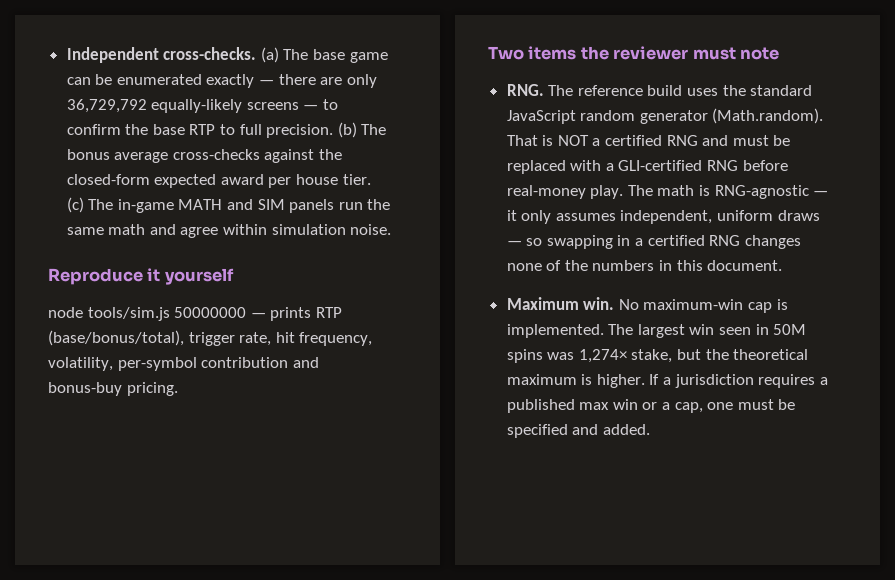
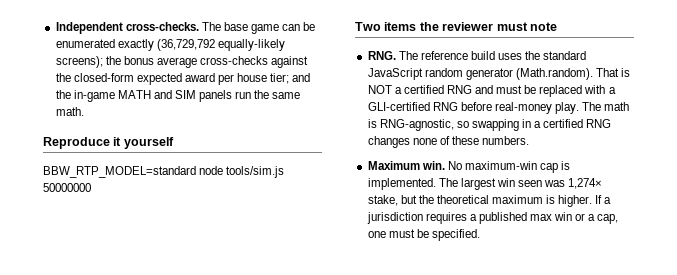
- (a) The base game can be enumerated exactly — there are only 36,729,792 equally-likely screens — to confirm the base RTP to full precision. (b) The bonus average cross-checks against the closed-form expected award per house tier. (c) The in-game MATH and SIM panels run the same math and agree within simulation noise.
+ The base game can be enumerated exactly (36,729,792 equally-likely screens); the bonus average cross-checks against the closed-form expected award per house tier; and the in-game MATH and SIM panels run the same math.
- node tools/sim.js 50000000 — prints RTP (base/bonus/total), trigger rate, hit frequency, volatility, per-symbol contribution and bonus-buy pricing.
+ BBW_RTP_MODEL=standard node tools/sim.js 50000000
- The math is RNG-agnostic — it only assumes independent, uniform draws — so swapping in a certified RNG changes none of the numbers in this document.
+ The math is RNG-agnostic, so swapping in a certified RNG changes none of these numbers.
- The largest win seen in 50M spins was 1,274× stake, but the theoretical maximum is higher.
+ The largest win seen was 1,274× stake, but the theoretical maximum is higher.
- If a jurisdiction requires a published max win or a cap, one must be specified and added.
+ If a jurisdiction requires a published max win or a cap, one must be specified.

